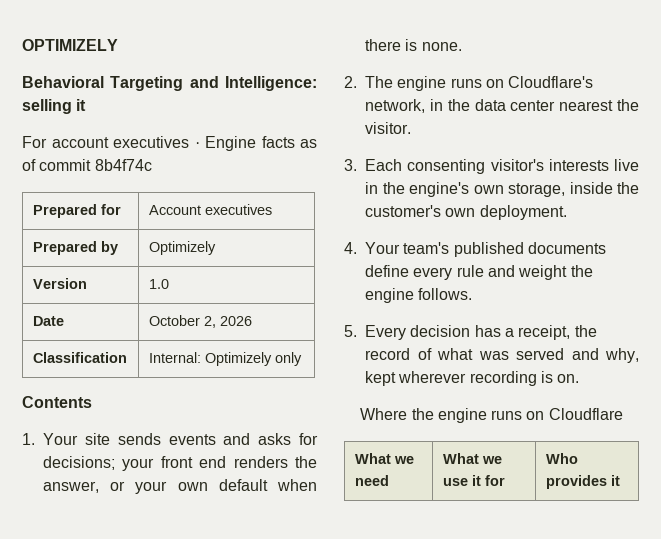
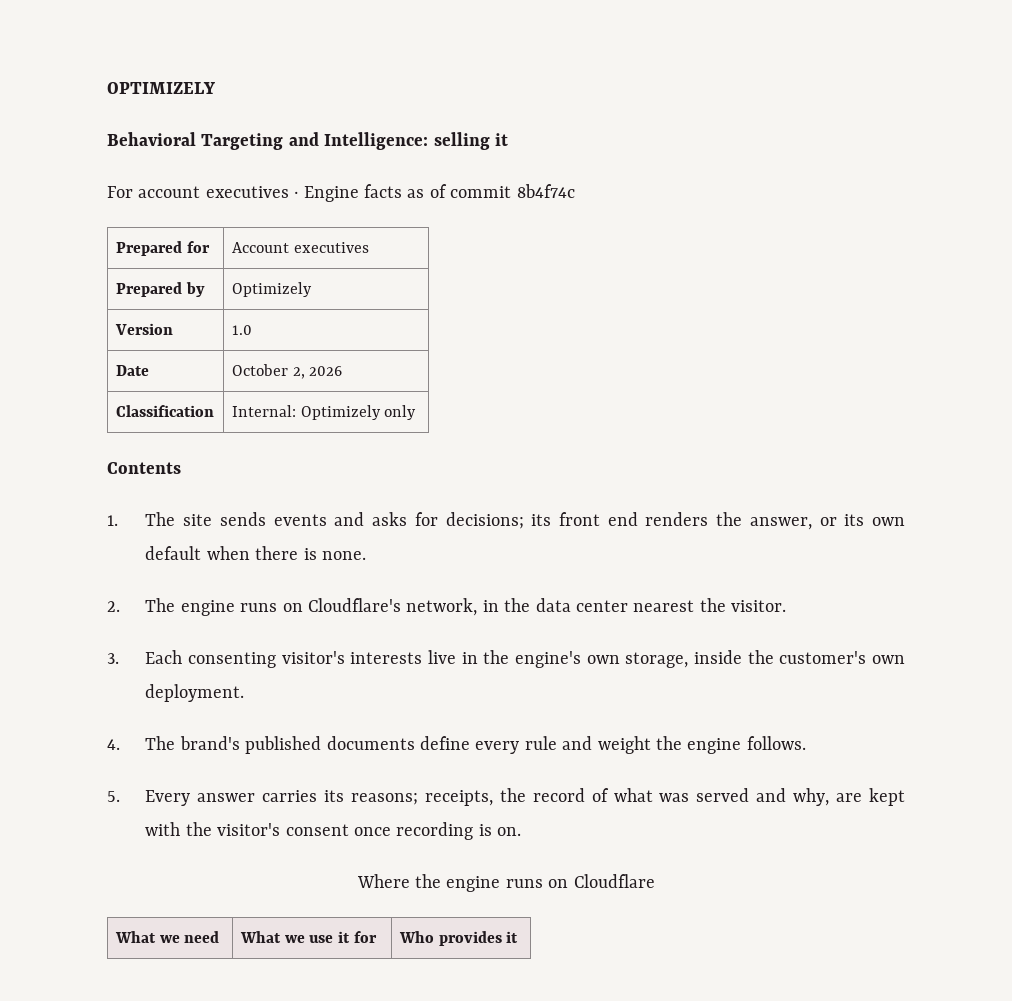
- 1. Your site sends events and asks for decisions; your front end renders the answer, or your own default when there is none.
+ 1. The site sends events and asks for decisions; its front end renders the answer, or its own default when there is none.
- 4. Your team's published documents define every rule and weight the engine follows.
+ 4. The brand's published documents define every rule and weight the engine follows.
- 5. Every decision has a receipt, the record of what was served and why, kept wherever recording is on.
+ 5. Every answer carries its reasons; receipts, the record of what was served and why, are kept with the visitor's consent once recording is on.

